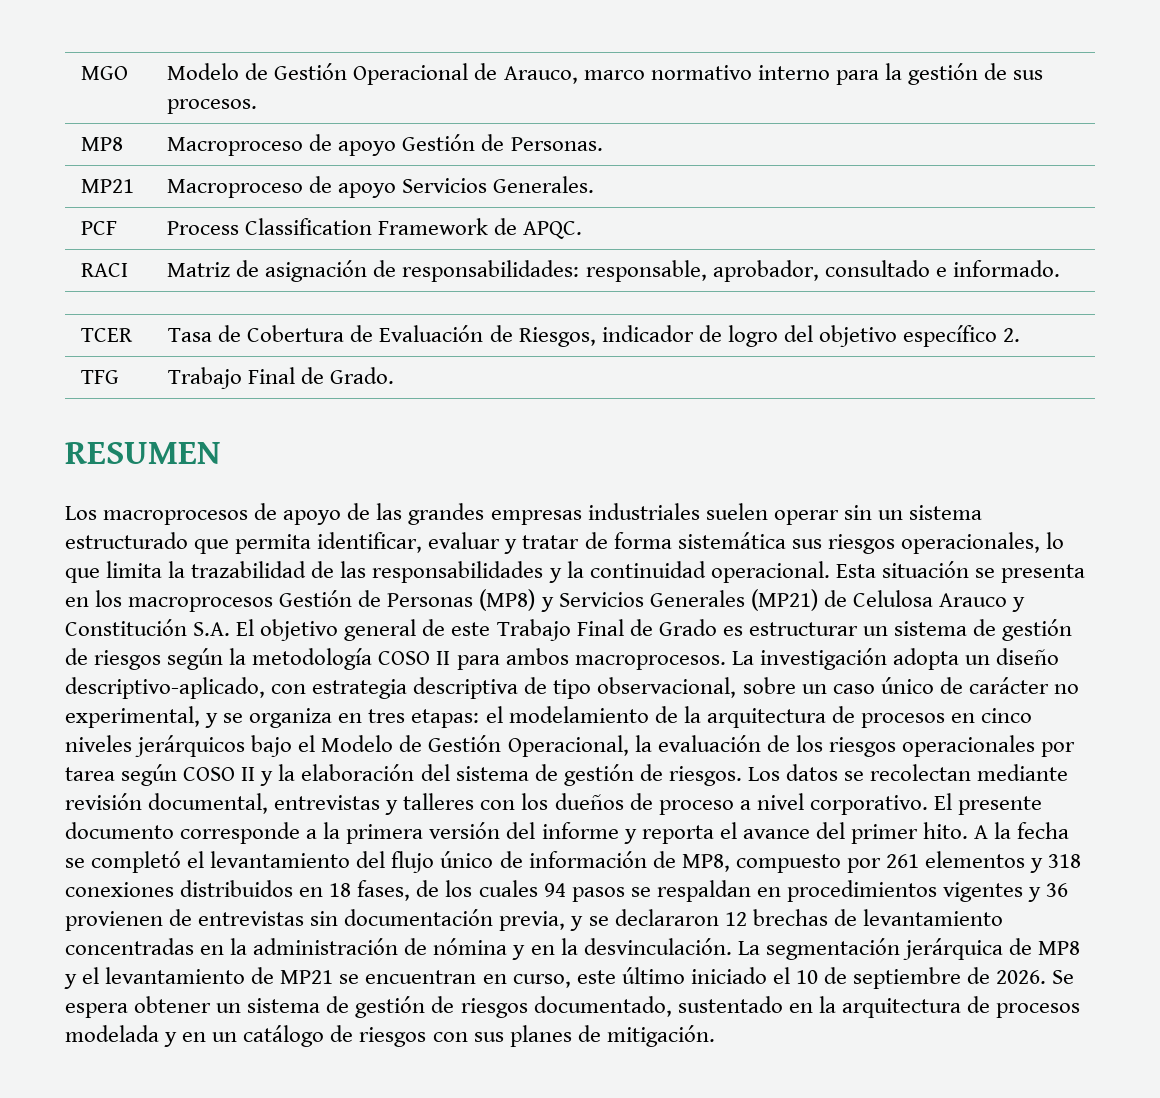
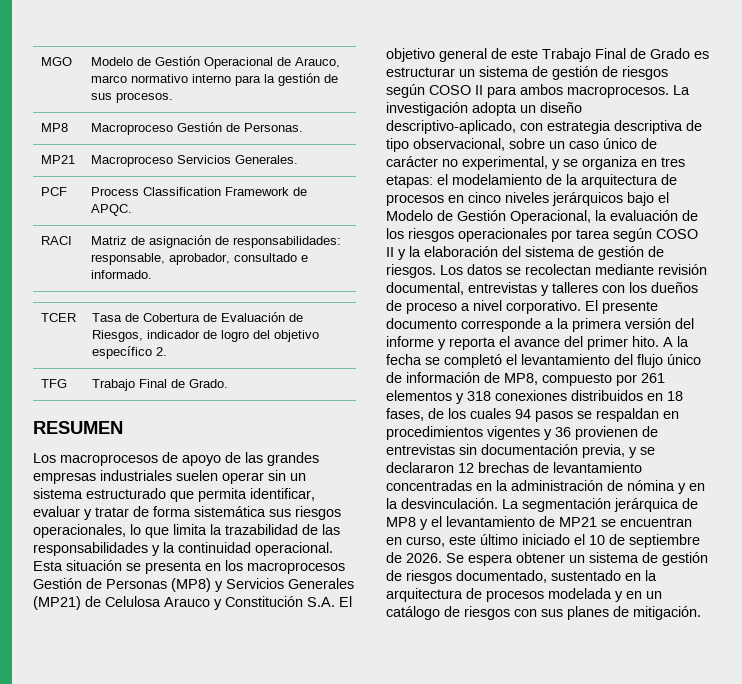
- MP8 | Macroproceso de apoyo Gestión de Personas.
+ MP8 | Macroproceso Gestión de Personas.
- MP21 | Macroproceso de apoyo Servicios Generales.
+ MP21 | Macroproceso Servicios Generales.
- Esta situación se presenta en los macroprocesos Gestión de Personas (MP8) y Servicios Generales (MP21) de Celulosa Arauco y Constitución S.A. El objetivo general de este Trabajo Final de Grado es estructurar un sistema de gestión de riesgos según la metodología COSO II para ambos macroprocesos.
+ Esta situación se presenta en los macroprocesos Gestión de Personas (MP8) y Servicios Generales (MP21) de Celulosa Arauco y Constitución S.A. El objetivo general de este Trabajo Final de Grado es estructurar un sistema de gestión de riesgos según COSO II para ambos macroprocesos.

